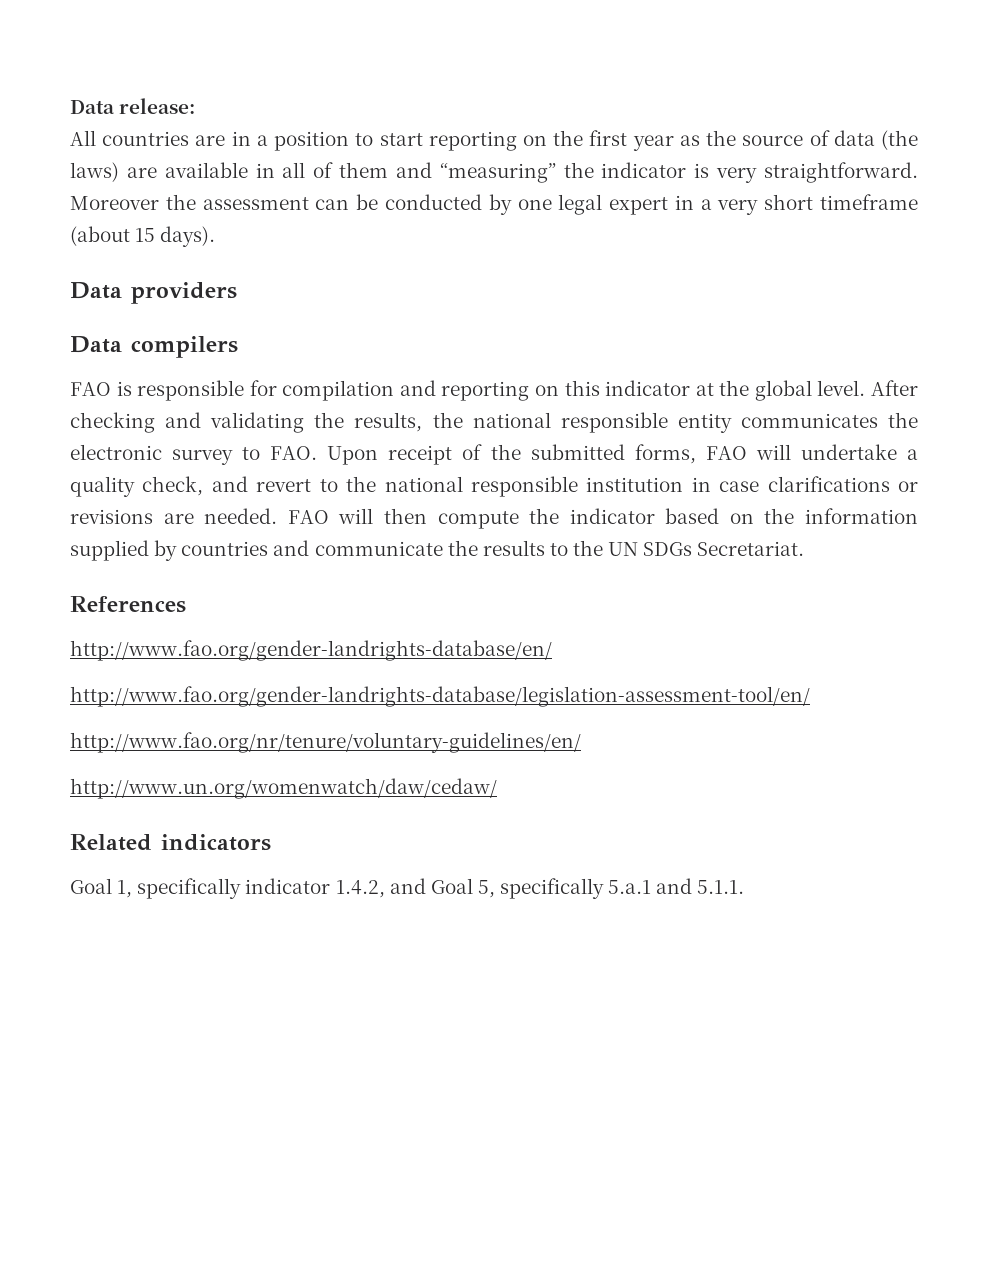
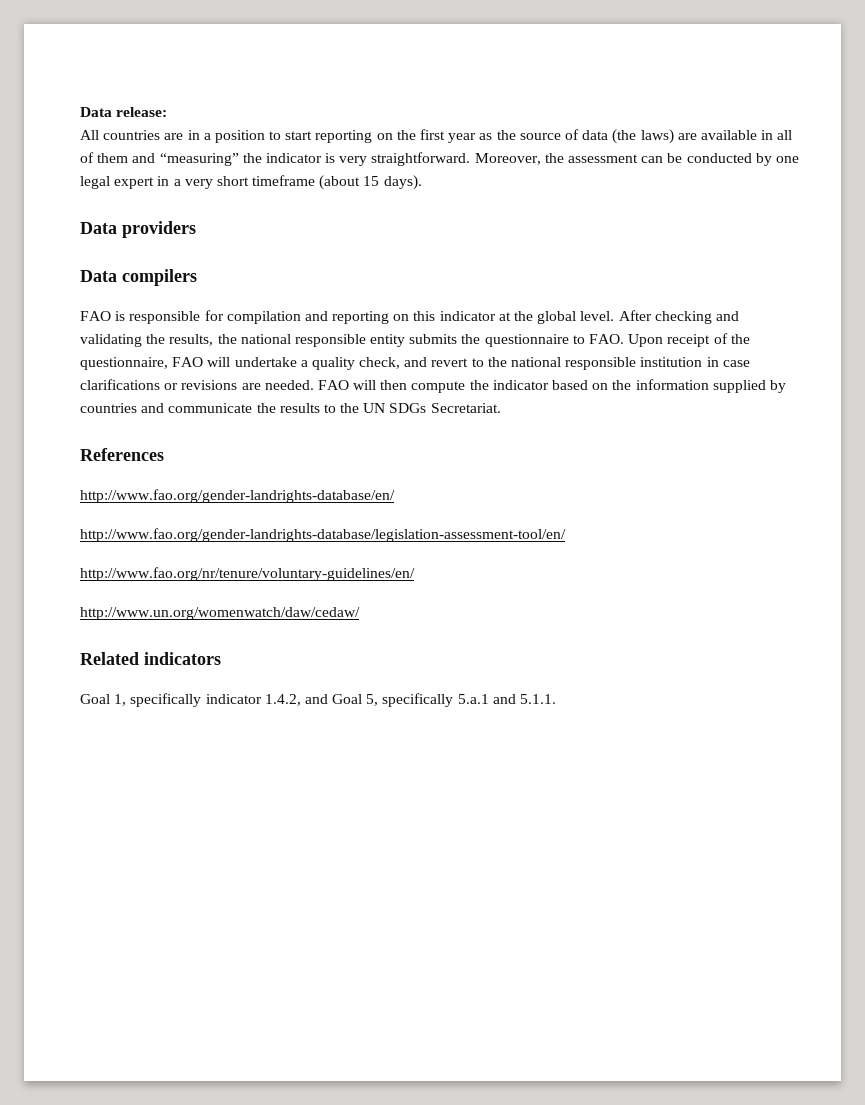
- Moreover the assessment can be conducted by one legal expert in a very short timeframe (about 15 days).
+ Moreover, the assessment can be conducted by one legal expert in a very short timeframe (about 15 days).
- After checking and validating the results, the national responsible entity communicates the electronic survey to FAO. Upon receipt of the submitted forms, FAO will undertake a quality check, and revert to the national responsible institution in case clarifications or revisions are needed.
+ After checking and validating the results, the national responsible entity submits the questionnaire to FAO. Upon receipt of the questionnaire, FAO will undertake a quality check, and revert to the national responsible institution in case clarifications or revisions are needed.

